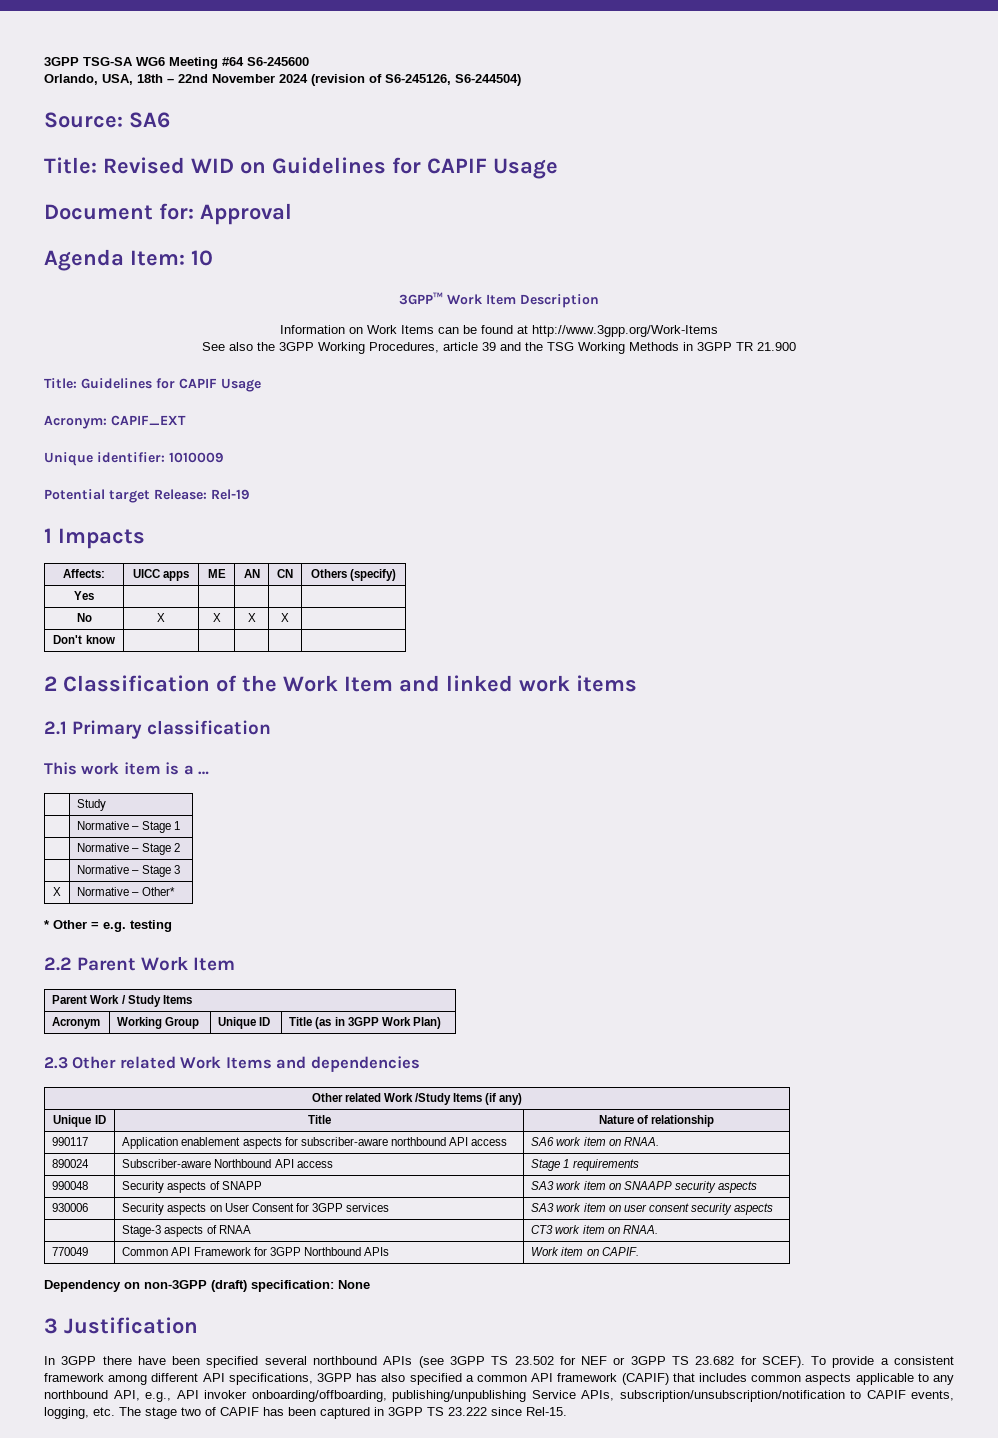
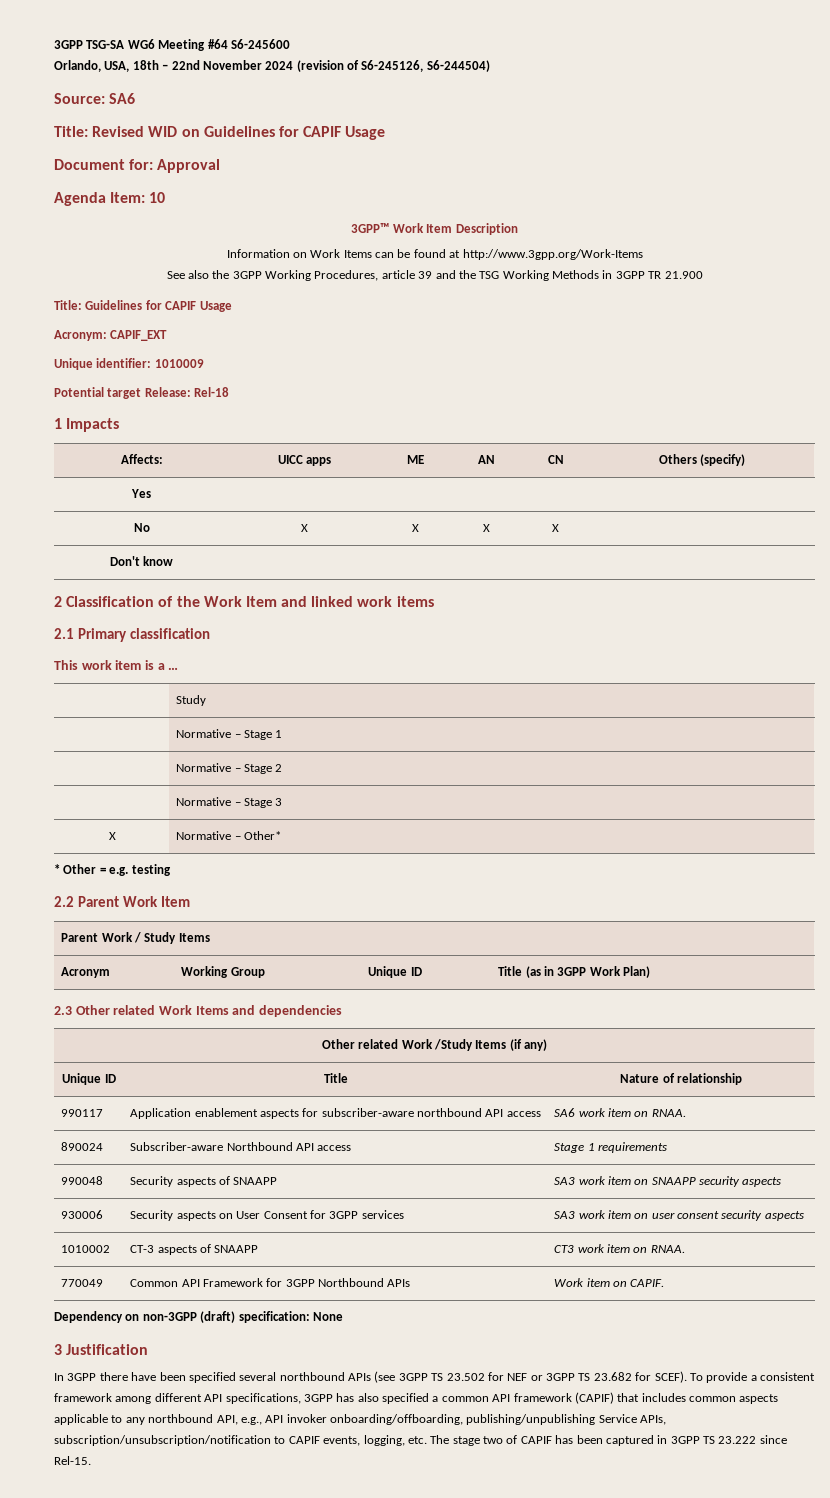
- Potential target Release: Rel-19
+ Potential target Release: Rel-18
- 990048 | Security aspects of SNAPP | SA3 work item on SNAAPP security aspects
+ 990048 | Security aspects of SNAAPP | SA3 work item on SNAAPP security aspects
- | Stage-3 aspects of RNAA | CT3 work item on RNAA.
+ 1010002 | CT-3 aspects of SNAAPP | CT3 work item on RNAA.

